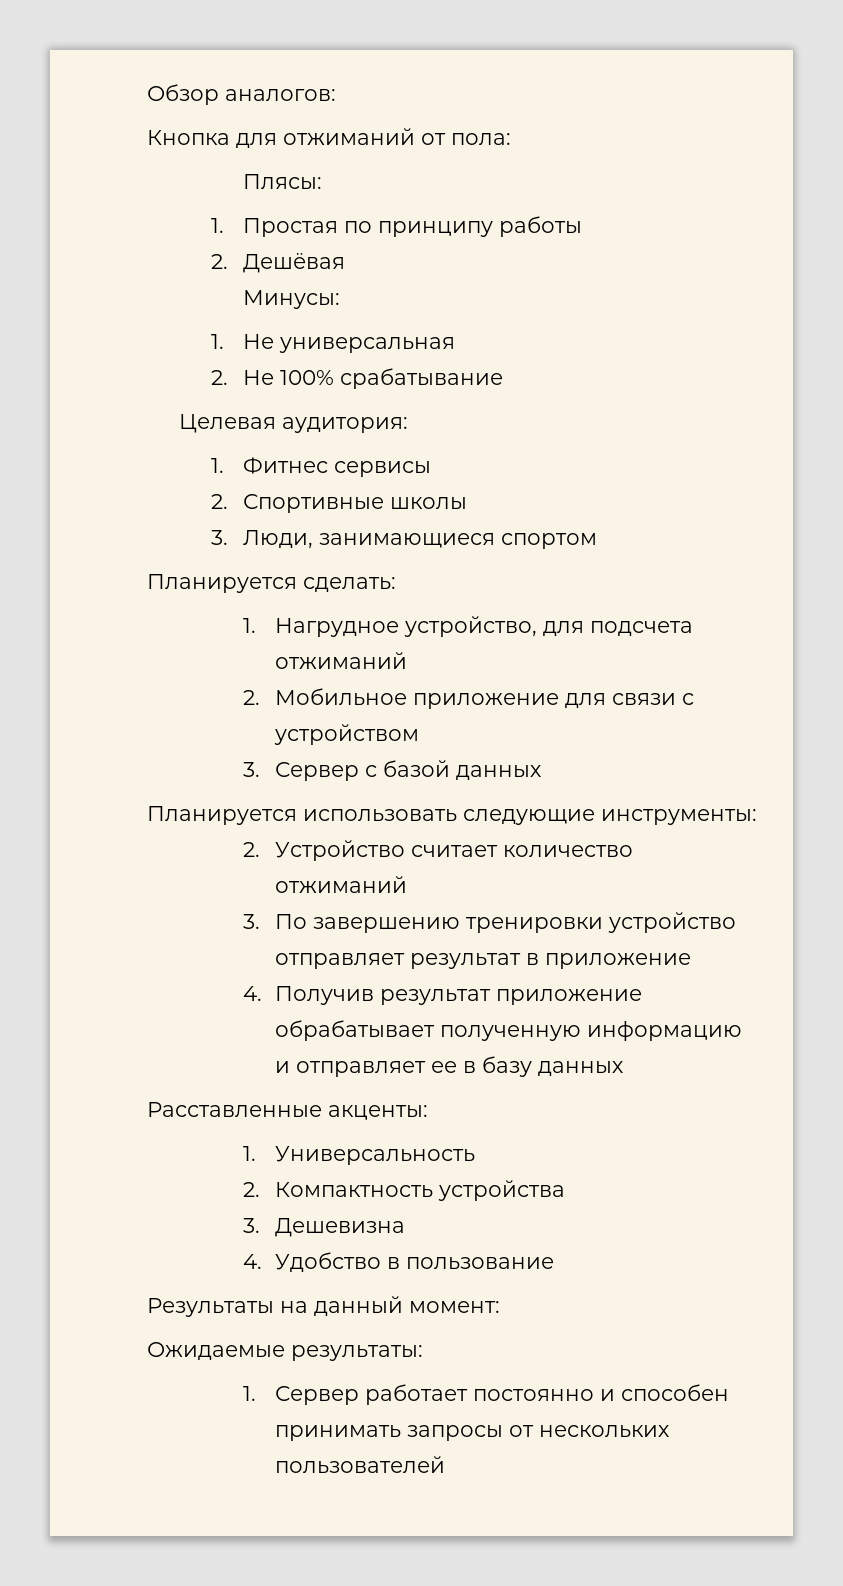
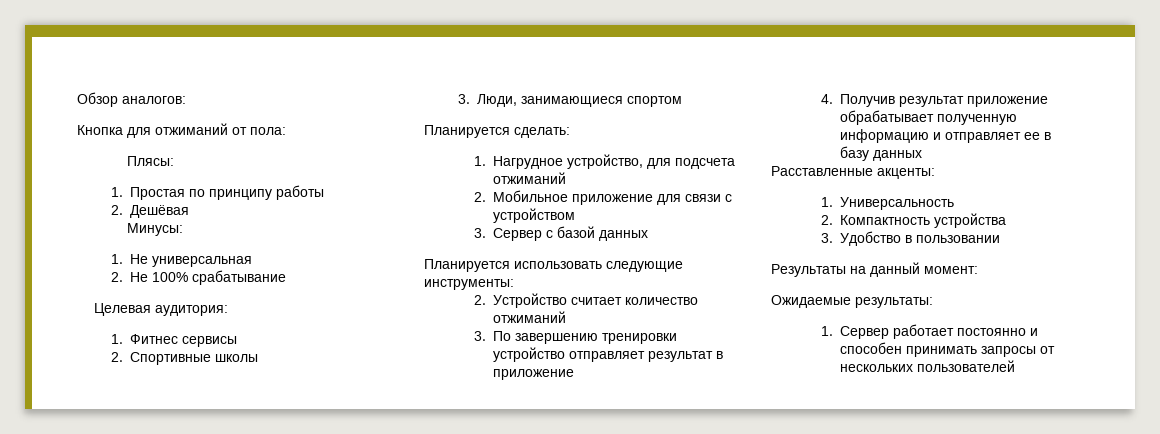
- 3. Дешевизна
- 4. Удобство в пользование
+ 3. Удобство в пользовании

